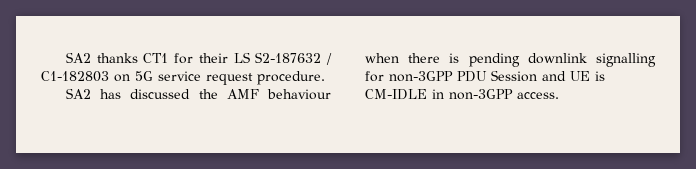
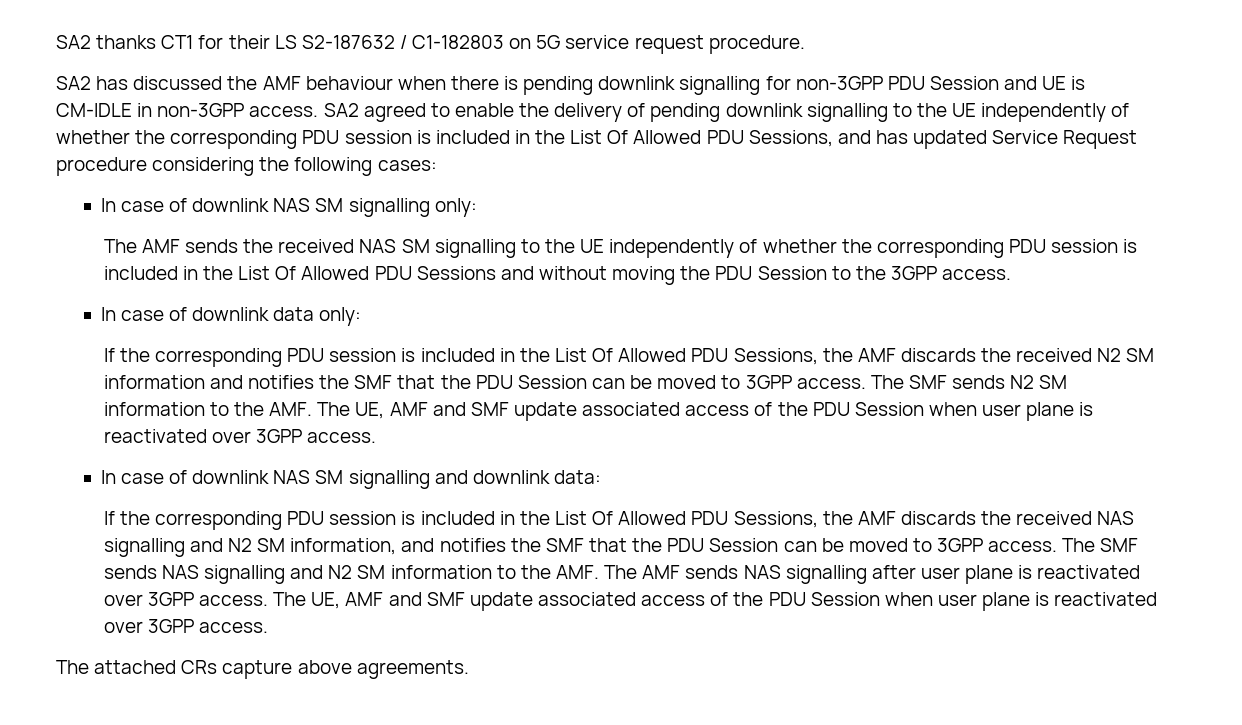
+ SA2 agreed to enable the delivery of pending downlink signalling to the UE independently of whether the corresponding PDU session is included in the List Of Allowed PDU Sessions, and has updated Service Request procedure considering the following cases:
+ In case of downlink NAS SM signalling only:
+ The AMF sends the received NAS SM signalling to the UE independently of whether the corresponding PDU session is included in the List Of Allowed PDU Sessions and without moving the PDU Session to the 3GPP access.
+ In case of downlink data only:
+ If the corresponding PDU session is included in the List Of Allowed PDU Sessions, the AMF discards the received N2 SM information and notifies the SMF that the PDU Session can be moved to 3GPP access. The SMF sends N2 SM information to the AMF. The UE, AMF and SMF update associated access of the PDU Session when user plane is reactivated over 3GPP access.
+ In case of downlink NAS SM signalling and downlink data:
+ If the corresponding PDU session is included in the List Of Allowed PDU Sessions, the AMF discards the received NAS signalling and N2 SM information, and notifies the SMF that the PDU Session can be moved to 3GPP access. The SMF sends NAS signalling and N2 SM information to the AMF. The AMF sends NAS signalling after user plane is reactivated over 3GPP access. The UE, AMF and SMF update associated access of the PDU Session when user plane is reactivated over 3GPP access.
+ The attached CRs capture above agreements.

